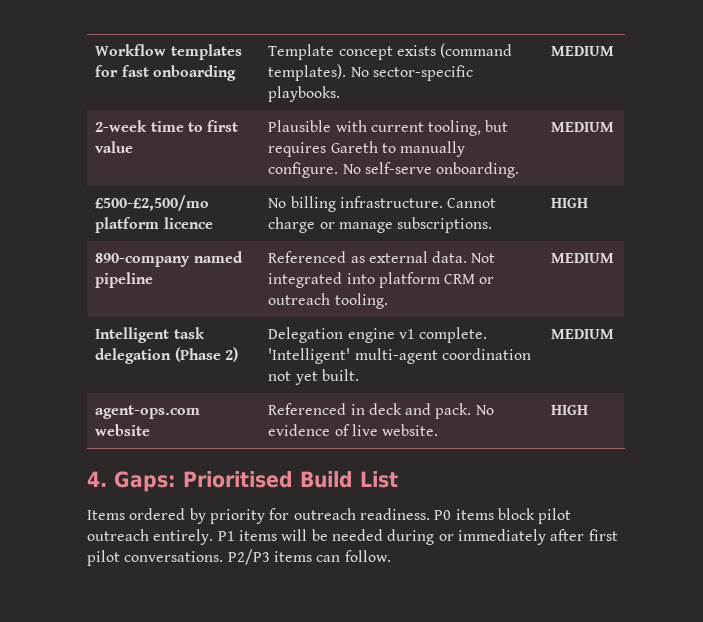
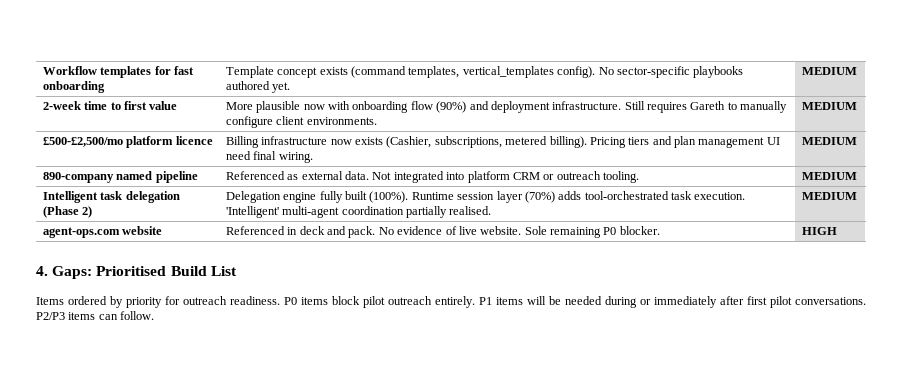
- Workflow templates for fast onboarding | Template concept exists (command templates). No sector-specific playbooks. | MEDIUM
+ Workflow templates for fast onboarding | Template concept exists (command templates, vertical_templates config). No sector-specific playbooks authored yet. | MEDIUM
- 2-week time to first value | Plausible with current tooling, but requires Gareth to manually configure. No self-serve onboarding. | MEDIUM
- £500-£2,500/mo platform licence | No billing infrastructure. Cannot charge or manage subscriptions. | HIGH
+ 2-week time to first value | More plausible now with onboarding flow (90%) and deployment infrastructure. Still requires Gareth to manually configure client environments. | MEDIUM
+ £500-£2,500/mo platform licence | Billing infrastructure now exists (Cashier, subscriptions, metered billing). Pricing tiers and plan management UI need final wiring. | MEDIUM
- Intelligent task delegation (Phase 2) | Delegation engine v1 complete. 'Intelligent' multi-agent coordination not yet built. | MEDIUM
+ Intelligent task delegation (Phase 2) | Delegation engine fully built (100%). Runtime session layer (70%) adds tool-orchestrated task execution. 'Intelligent' multi-agent coordination partially realised. | MEDIUM
- agent-ops.com website | Referenced in deck and pack. No evidence of live website. | HIGH
+ agent-ops.com website | Referenced in deck and pack. No evidence of live website. Sole remaining P0 blocker. | HIGH

